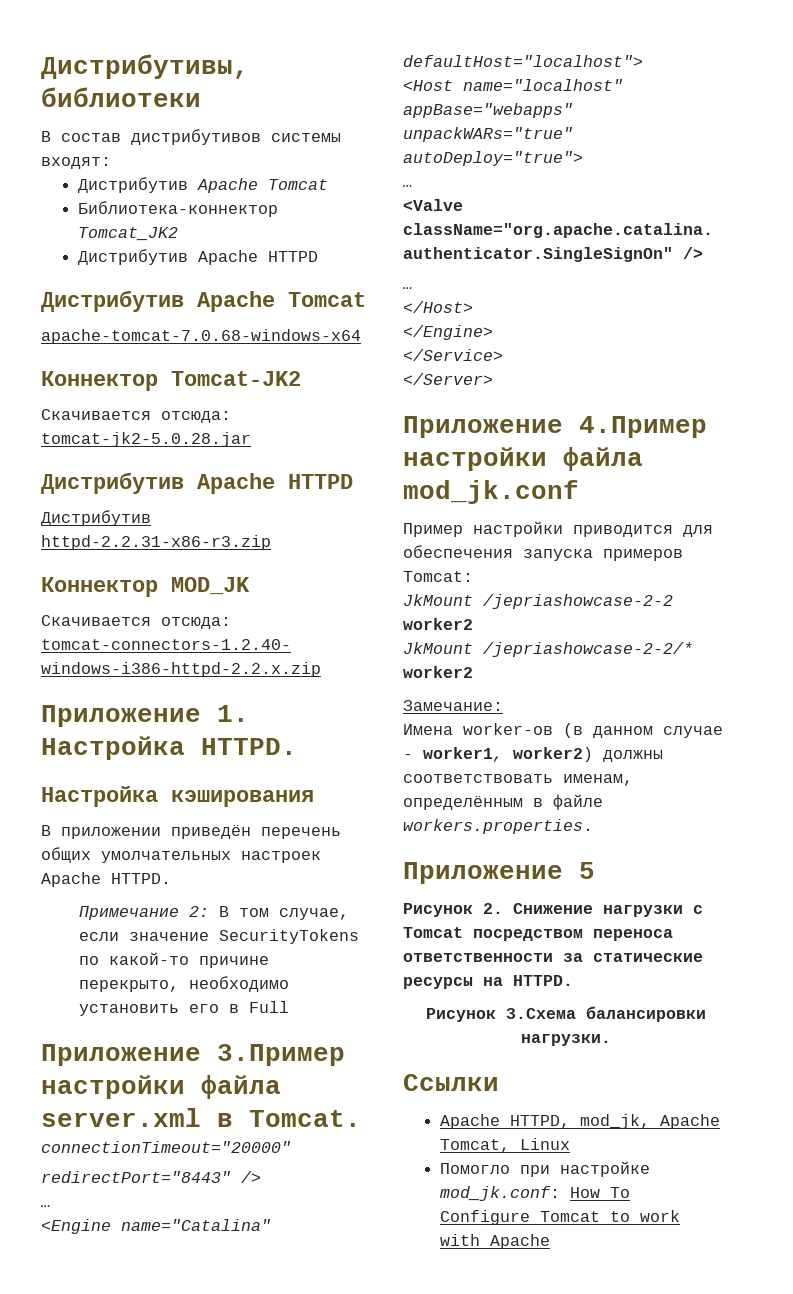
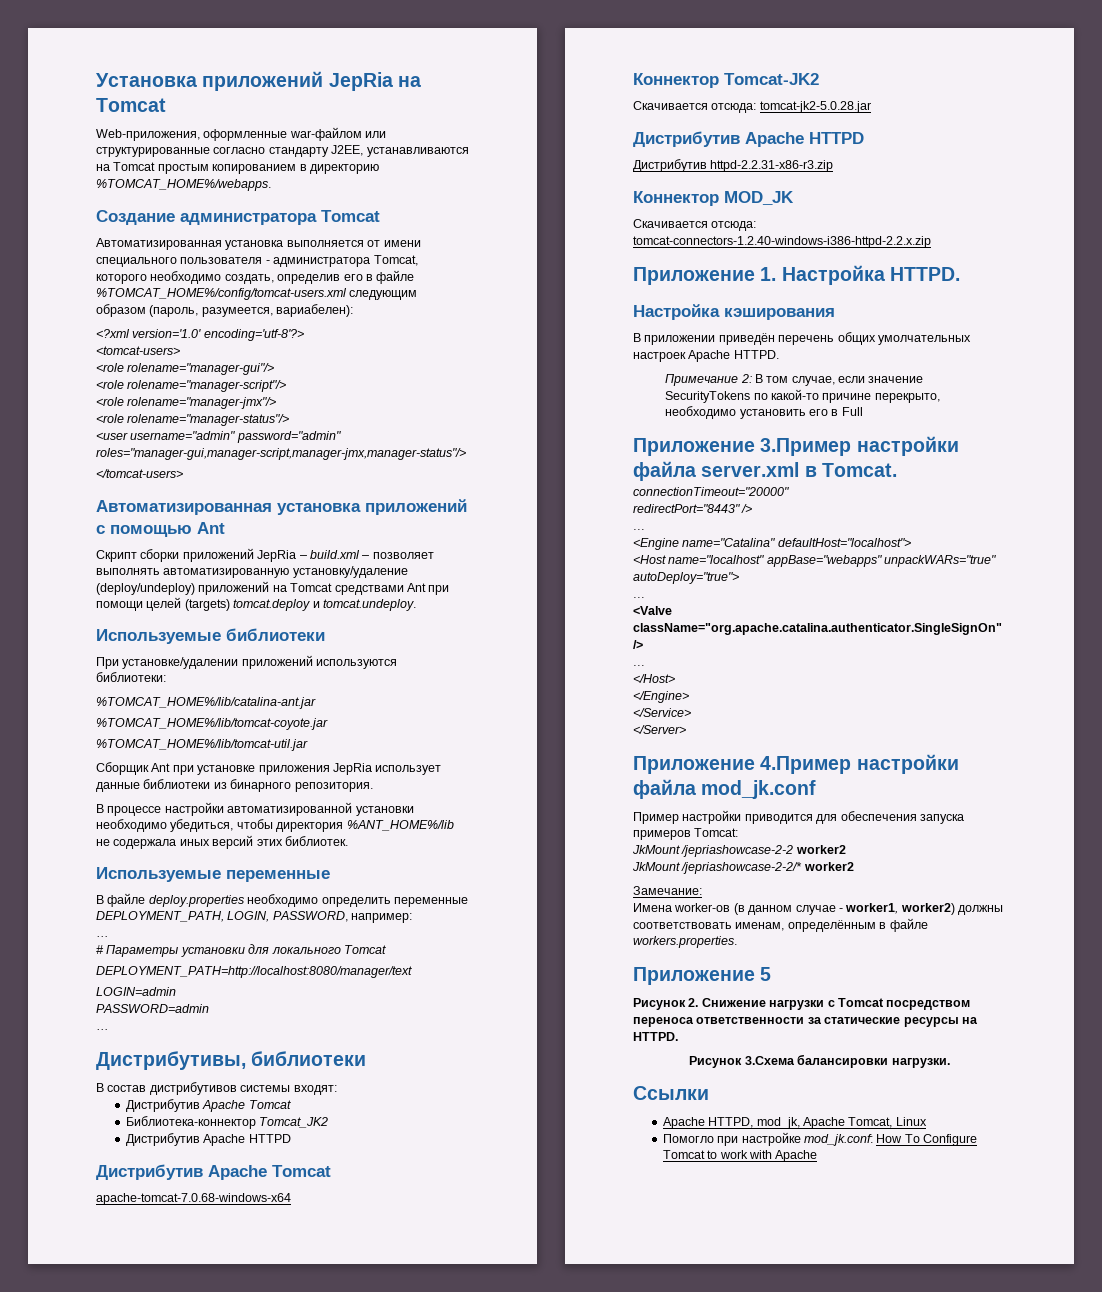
+ Установка приложений JepRia на Tomcat
+ Web-приложения, оформленные war-файлом или структурированные согласно стандарту J2EE, устанавливаются на Tomcat простым копированием в директорию %TOMCAT_HOME%/webapps.
+ Создание администратора Tomcat
+ Автоматизированная установка выполняется от имени специального пользователя - администратора Tomcat, которого необходимо создать, определив его в файле %TOMCAT_HOME%/config/tomcat-users.xml следующим образом (пароль, разумеется, вариабелен):
+ <?xml version='1.0' encoding='utf-8'?>
+ <tomcat-users>
+ <role rolename="manager-gui"/>
+ <role rolename="manager-script"/>
+ <role rolename="manager-jmx"/>
+ <role rolename="manager-status"/>
+ <user username="admin" password="admin" roles="manager-gui,manager-script,manager-jmx,manager-status"/>
+ </tomcat-users>
+ Автоматизированная установка приложений с помощью Ant
+ Скрипт сборки приложений JepRia – build.xml – позволяет выполнять автоматизированную установку/удаление (deploy/undeploy) приложений на Tomcat средствами Ant при помощи целей (targets) tomcat.deploy и tomcat.undeploy.
+ Используемые библиотеки
+ При установке/удалении приложений используются библиотеки:
+ %TOMCAT_HOME%/lib/catalina-ant.jar
+ %TOMCAT_HOME%/lib/tomcat-coyote.jar
+ %TOMCAT_HOME%/lib/tomcat-util.jar
+ Сборщик Ant при установке приложения JepRia использует данные библиотеки из бинарного репозитория.
+ В процессе настройки автоматизированной установки необходимо убедиться, чтобы директория %ANT_HOME%/lib не содержала иных версий этих библиотек.
+ Используемые переменные
+ В файле deploy.properties необходимо определить переменные DEPLOYMENT_PATH, LOGIN, PASSWORD, например:
+ …
+ # Параметры установки для локального Tomcat
+ DEPLOYMENT_PATH=http://localhost:8080/manager/text
+ LOGIN=admin
+ PASSWORD=admin
+ …

